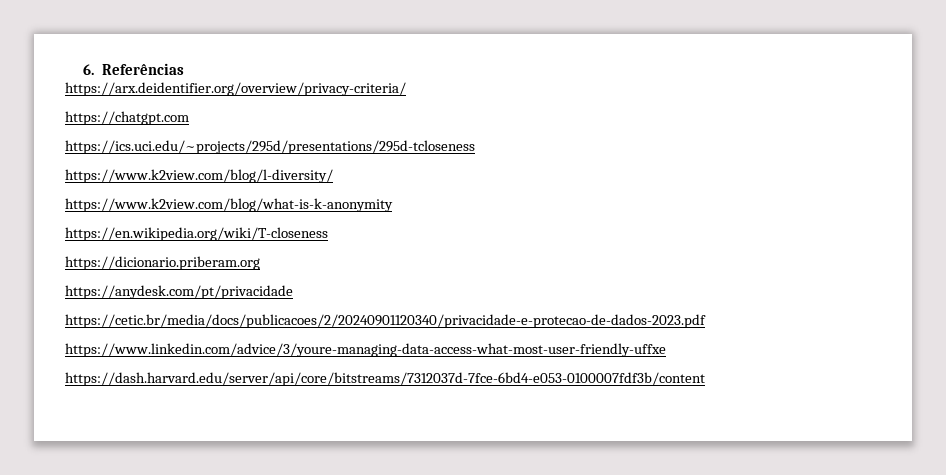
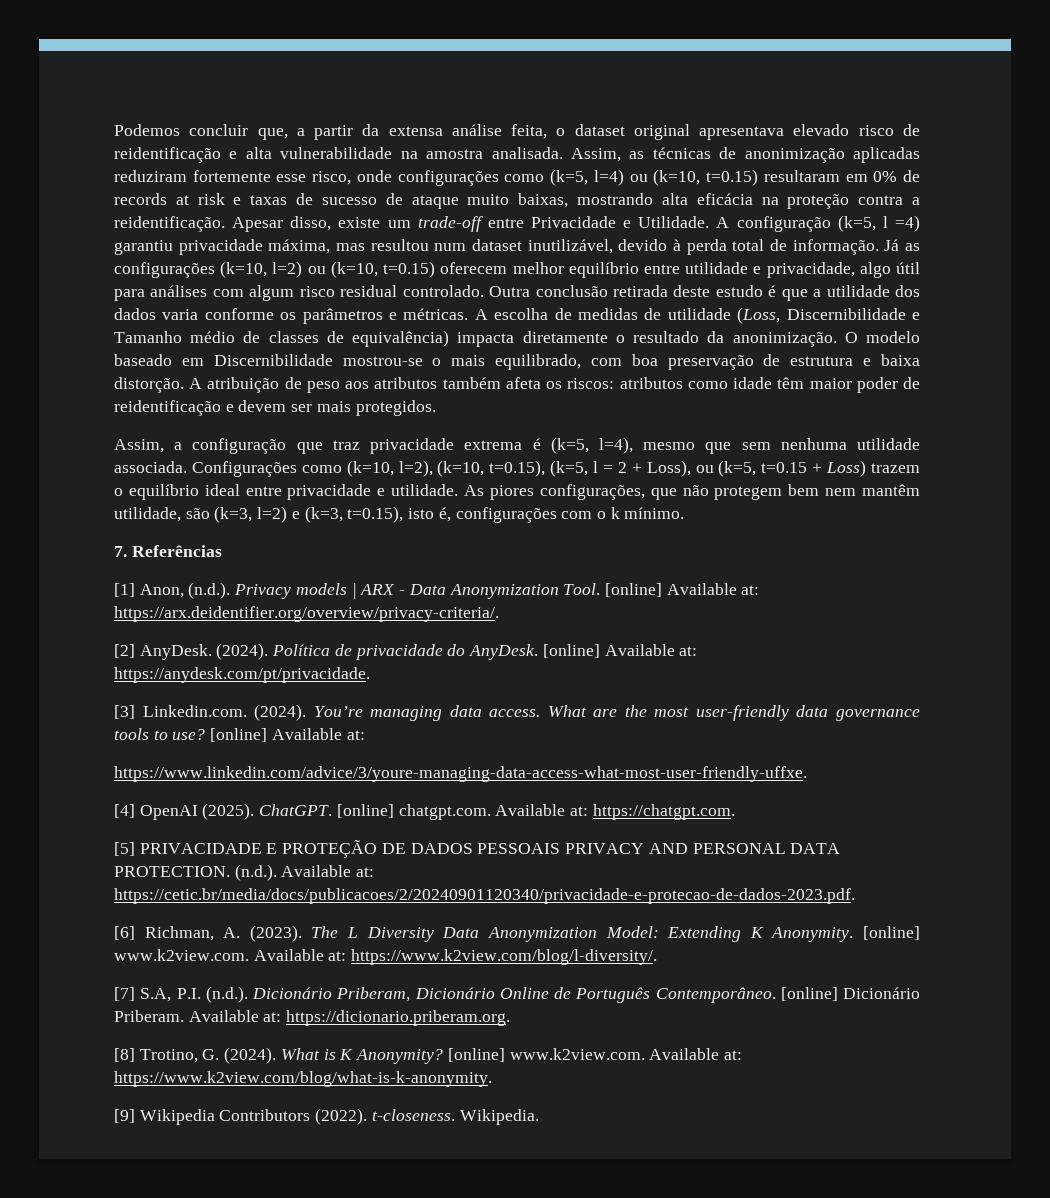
- 6. Referências
- https://arx.deidentifier.org/overview/privacy-criteria/
- https://chatgpt.com
- https://ics.uci.edu/~projects/295d/presentations/295d-tcloseness
- https://www.k2view.com/blog/l-diversity/
- https://www.k2view.com/blog/what-is-k-anonymity
- https://en.wikipedia.org/wiki/T-closeness
- https://dicionario.priberam.org
- https://anydesk.com/pt/privacidade
- https://cetic.br/media/docs/publicacoes/2/20240901120340/privacidade-e-protecao-de-dados-2023.pdf
- https://www.linkedin.com/advice/3/youre-managing-data-access-what-most-user-friendly-uffxe
- https://dash.harvard.edu/server/api/core/bitstreams/7312037d-7fce-6bd4-e053-0100007fdf3b/content
+ Podemos concluir que, a partir da extensa análise feita, o dataset original apresentava elevado risco de reidentificação e alta vulnerabilidade na amostra analisada. Assim, as técnicas de anonimização aplicadas reduziram fortemente esse risco, onde configurações como (k=5, l=4) ou (k=10, t=0.15) resultaram em 0% de records at risk e taxas de sucesso de ataque muito baixas, mostrando alta eficácia na proteção contra a reidentificação. Apesar disso, existe um trade-off entre Privacidade e Utilidade. A configuração (k=5, l =4) garantiu privacidade máxima, mas resultou num dataset inutilizável, devido à perda total de informação. Já as configurações (k=10, l=2) ou (k=10, t=0.15) oferecem melhor equilíbrio entre utilidade e privacidade, algo útil para análises com algum risco residual controlado. Outra conclusão retirada deste estudo é que a utilidade dos dados varia conforme os parâmetros e métricas. A escolha de medidas de utilidade (Loss, Discernibilidade e Tamanho médio de classes de equivalência) impacta diretamente o resultado da anonimização. O modelo baseado em Discernibilidade mostrou-se o mais equilibrado, com boa preservação de estrutura e baixa distorção. A atribuição de peso aos atributos também afeta os riscos: atributos como idade têm maior poder de reidentificação e devem ser mais protegidos.
+ Assim, a configuração que traz privacidade extrema é (k=5, l=4), mesmo que sem nenhuma utilidade associada. Configurações como (k=10, l=2), (k=10, t=0.15), (k=5, l = 2 + Loss), ou (k=5, t=0.15 + Loss) trazem o equilíbrio ideal entre privacidade e utilidade. As piores configurações, que não protegem bem nem mantêm utilidade, são (k=3, l=2) e (k=3, t=0.15), isto é, configurações com o k mínimo.
+ 7. Referências
+ [1] Anon, (n.d.). Privacy models | ARX - Data Anonymization Tool. [online] Available at: https://arx.deidentifier.org/overview/privacy-criteria/.
+ [2] AnyDesk. (2024). Política de privacidade do AnyDesk. [online] Available at: https://anydesk.com/pt/privacidade.
+ [3] Linkedin.com. (2024). You’re managing data access. What are the most user-friendly data governance tools to use? [online] Available at:
+ https://www.linkedin.com/advice/3/youre-managing-data-access-what-most-user-friendly-uffxe.
+ [4] OpenAI (2025). ChatGPT. [online] chatgpt.com. Available at: https://chatgpt.com.
+ [5] PRIVACIDADE E PROTEÇÃO DE DADOS PESSOAIS PRIVACY AND PERSONAL DATA PROTECTION. (n.d.). Available at: https://cetic.br/media/docs/publicacoes/2/20240901120340/privacidade-e-protecao-de-dados-2023.pdf.
+ [6] Richman, A. (2023). The L Diversity Data Anonymization Model: Extending K Anonymity. [online] www.k2view.com. Available at: https://www.k2view.com/blog/l-diversity/.
+ [7] S.A, P.I. (n.d.). Dicionário Priberam, Dicionário Online de Português Contemporâneo. [online] Dicionário Priberam. Available at: https://dicionario.priberam.org.
+ [8] Trotino, G. (2024). What is K Anonymity? [online] www.k2view.com. Available at: https://www.k2view.com/blog/what-is-k-anonymity.
+ [9] Wikipedia Contributors (2022). t-closeness. Wikipedia.

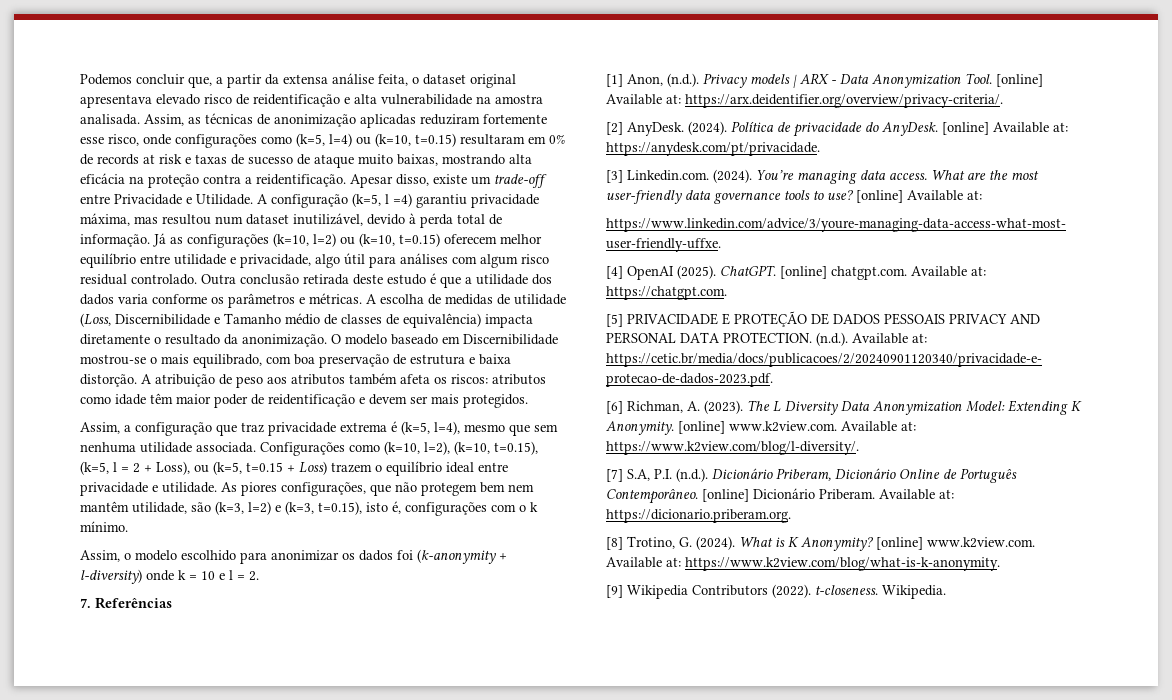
+ Assim, o modelo escolhido para anonimizar os dados foi (k-anonymity + l-diversity) onde k = 10 e l = 2.

